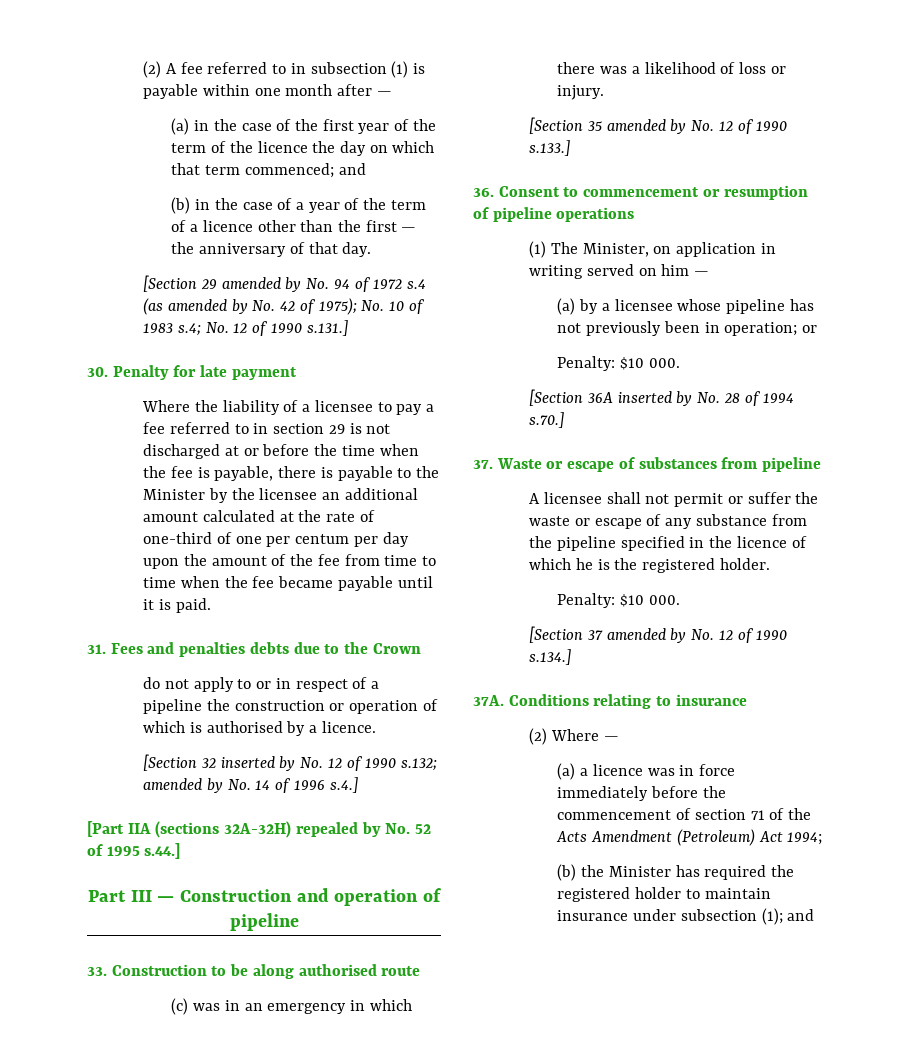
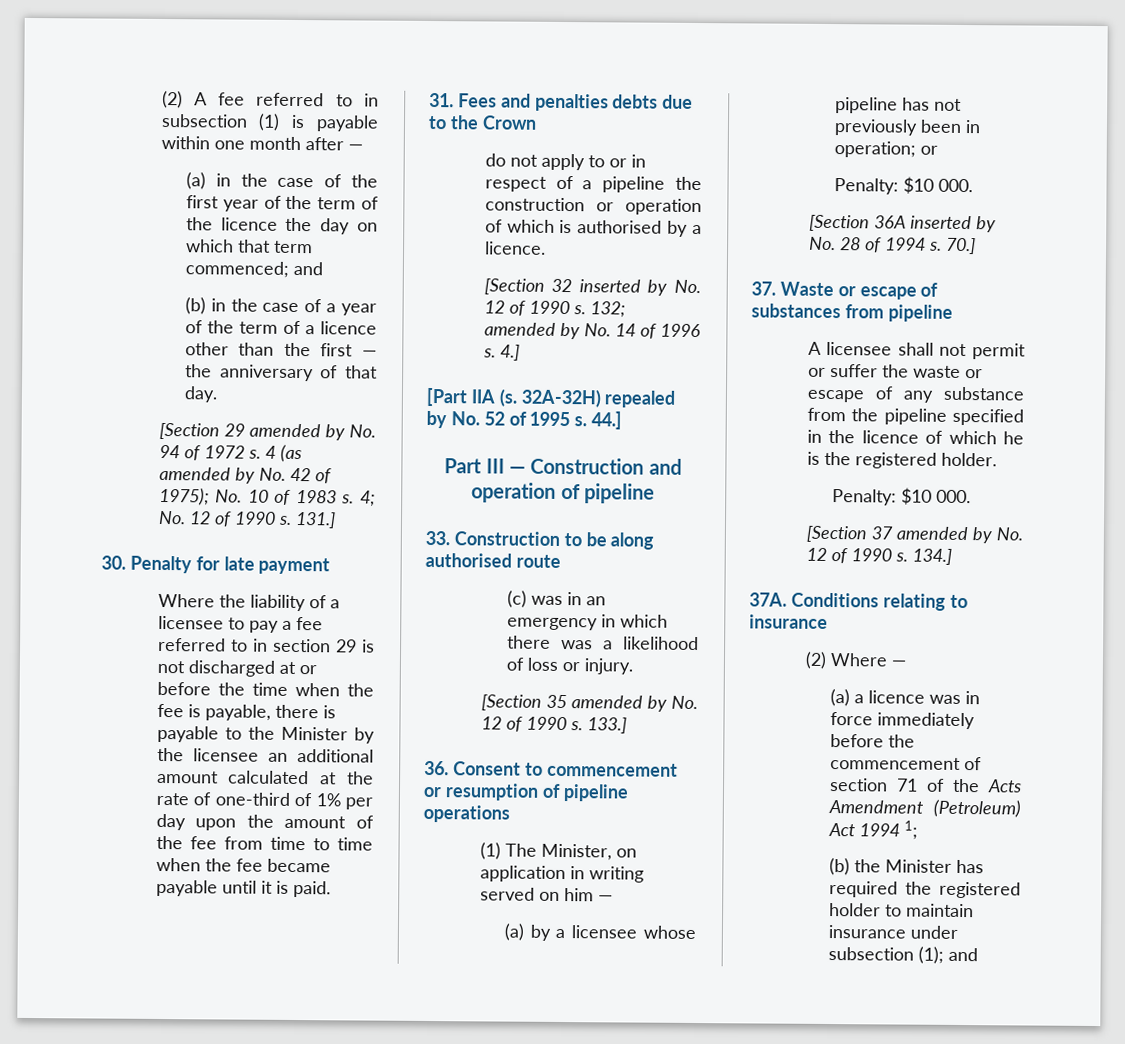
- [Section 29 amended by No. 94 of 1972 s.4 (as amended by No. 42 of 1975); No. 10 of 1983 s.4; No. 12 of 1990 s.131.]
+ [Section 29 amended by No. 94 of 1972 s. 4 (as amended by No. 42 of 1975); No. 10 of 1983 s. 4; No. 12 of 1990 s. 131.]
- Where the liability of a licensee to pay a fee referred to in section 29 is not discharged at or before the time when the fee is payable, there is payable to the Minister by the licensee an additional amount calculated at the rate of one-third of one per centum per day upon the amount of the fee from time to time when the fee became payable until it is paid.
+ Where the liability of a licensee to pay a fee referred to in section 29 is not discharged at or before the time when the fee is payable, there is payable to the Minister by the licensee an additional amount calculated at the rate of one-third of 1% per day upon the amount of the fee from time to time when the fee became payable until it is paid.
- [Section 32 inserted by No. 12 of 1990 s.132; amended by No. 14 of 1996 s.4.]
+ [Section 32 inserted by No. 12 of 1990 s. 132; amended by No. 14 of 1996 s. 4.]
- [Part IIA (sections 32A-32H) repealed by No. 52 of 1995 s.44.]
+ [Part IIA (s. 32A-32H) repealed by No. 52 of 1995 s. 44.]
- [Section 35 amended by No. 12 of 1990 s.133.]
+ [Section 35 amended by No. 12 of 1990 s. 133.]
- [Section 36A inserted by No. 28 of 1994 s.70.]
+ [Section 36A inserted by No. 28 of 1994 s. 70.]
- [Section 37 amended by No. 12 of 1990 s.134.]
+ [Section 37 amended by No. 12 of 1990 s. 134.]
- (a) a licence was in force immediately before the commencement of section 71 of the Acts Amendment (Petroleum) Act 1994;
+ (a) a licence was in force immediately before the commencement of section 71 of the Acts Amendment (Petroleum) Act 1994 1;

